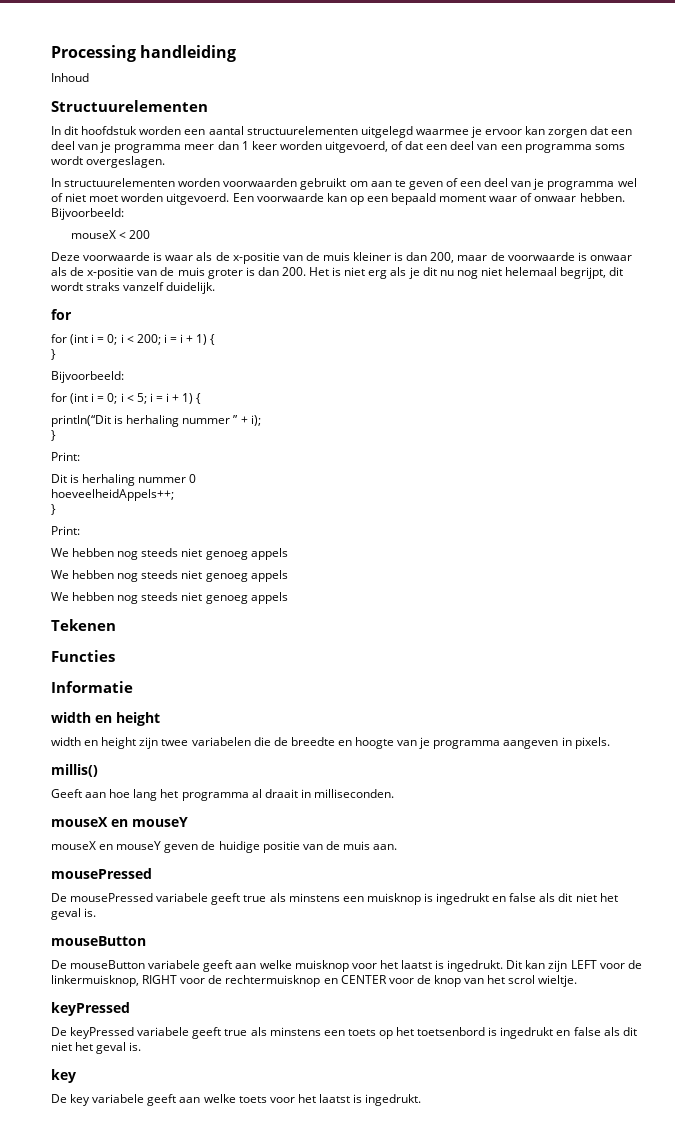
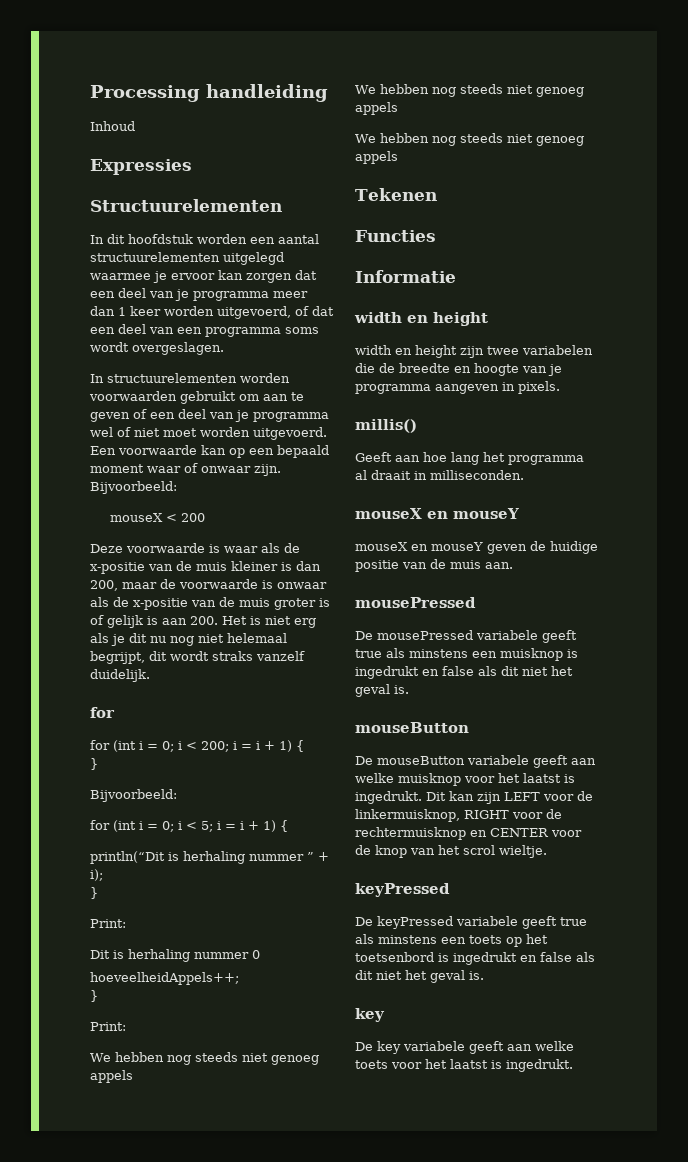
+ Expressies
- Een voorwaarde kan op een bepaald moment waar of onwaar hebben.
+ Een voorwaarde kan op een bepaald moment waar of onwaar zijn.
- Deze voorwaarde is waar als de x-positie van de muis kleiner is dan 200, maar de voorwaarde is onwaar als de x-positie van de muis groter is dan 200. Het is niet erg als je dit nu nog niet helemaal begrijpt, dit wordt straks vanzelf duidelijk.
+ Deze voorwaarde is waar als de x-positie van de muis kleiner is dan 200, maar de voorwaarde is onwaar als de x-positie van de muis groter is of gelijk is aan 200. Het is niet erg als je dit nu nog niet helemaal begrijpt, dit wordt straks vanzelf duidelijk.

